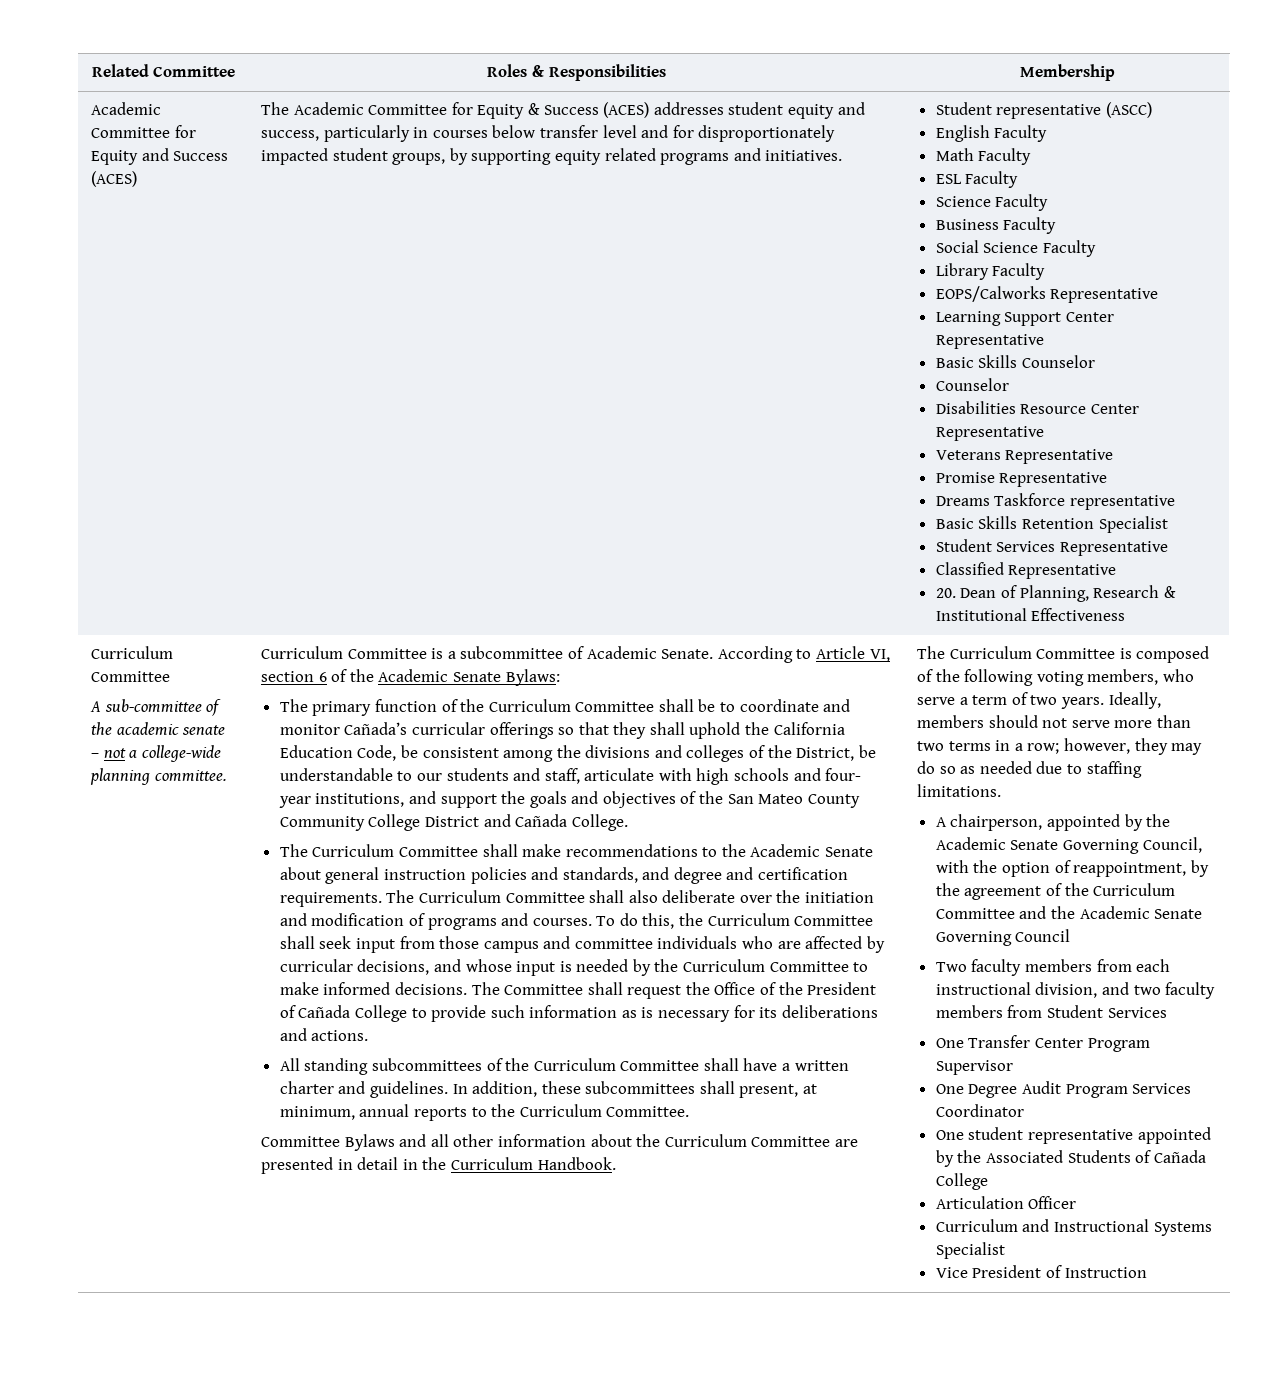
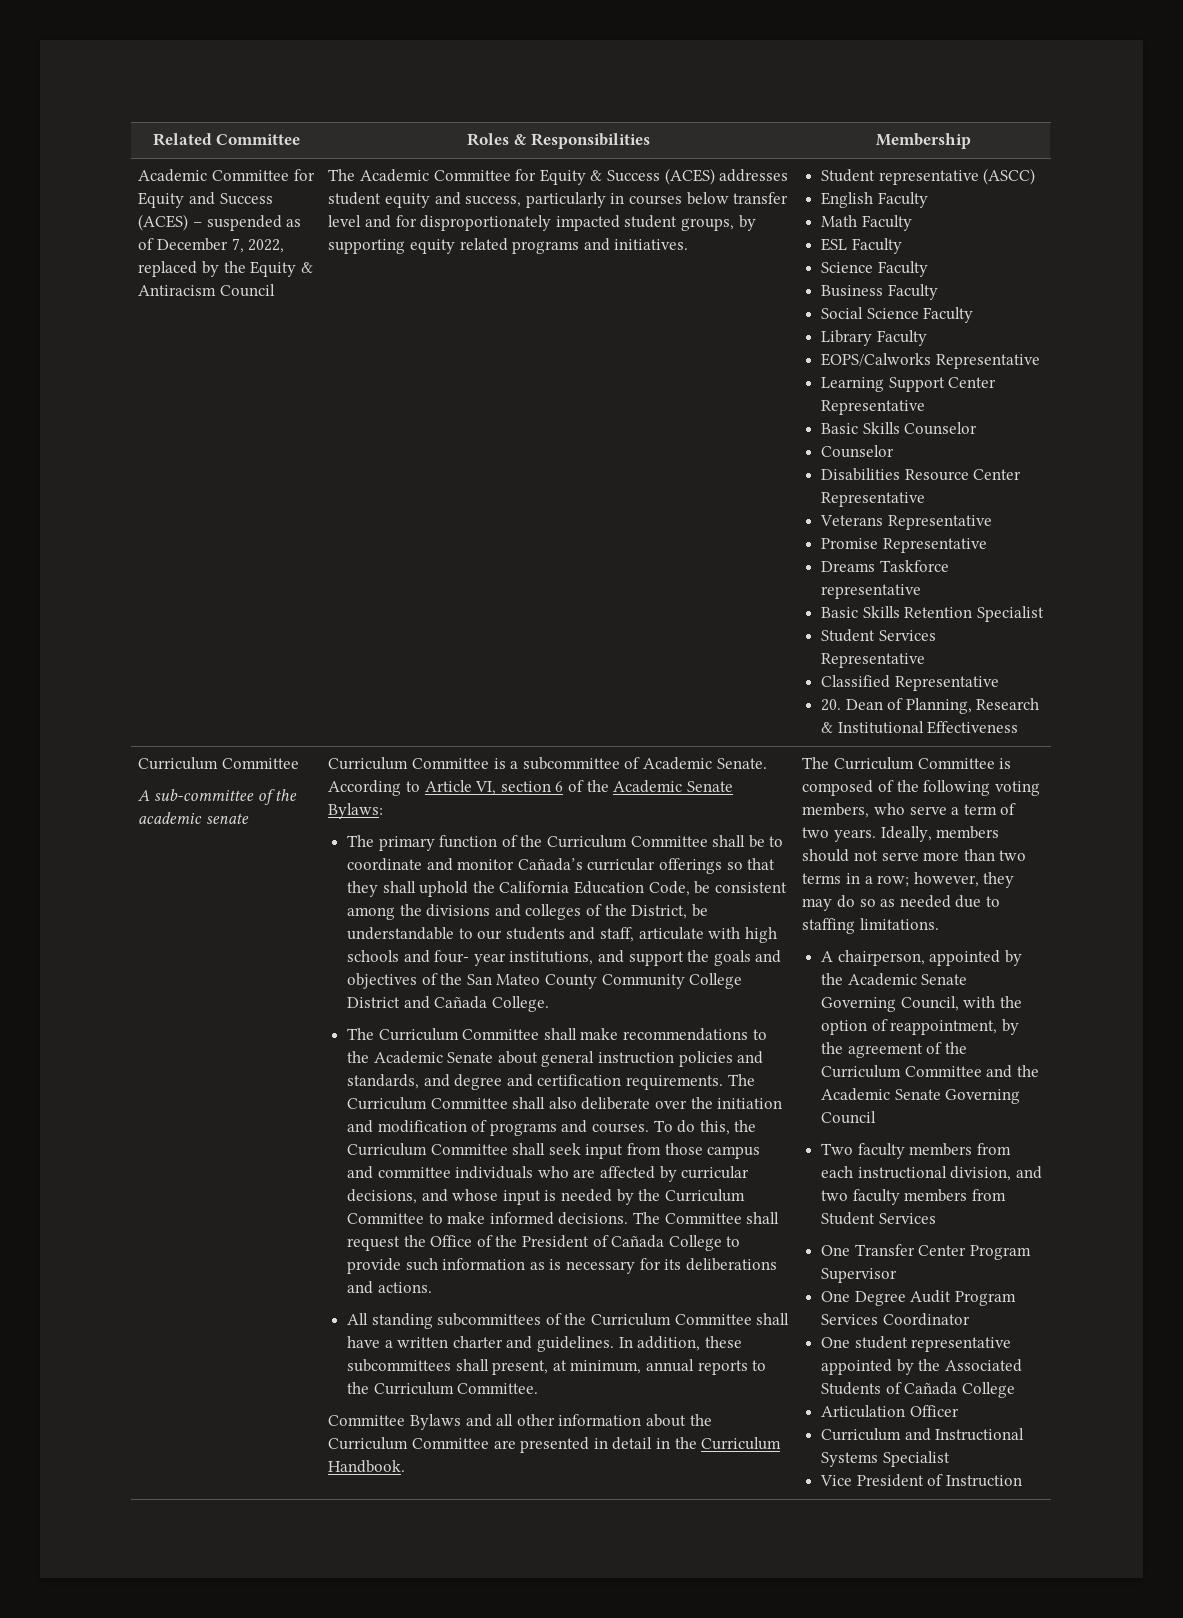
- Academic Committee for Equity and Success (ACES)
+ Academic Committee for Equity and Success (ACES) – suspended as of December 7, 2022, replaced by the Equity & Antiracism Council
- A sub-committee of the academic senate – not a college-wide planning committee.
+ A sub-committee of the academic senate

